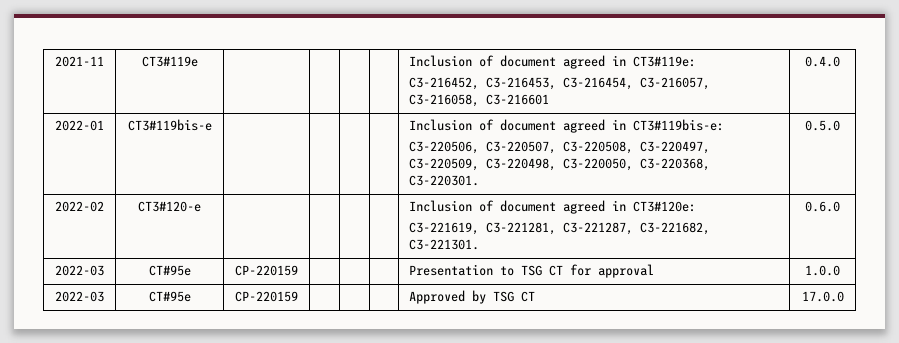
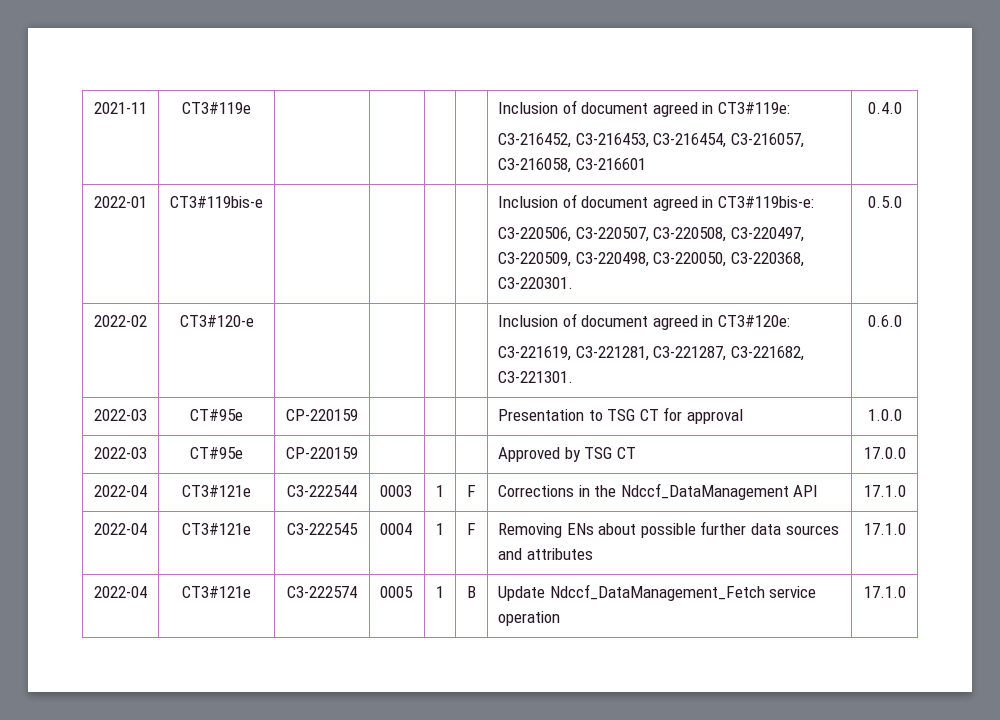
+ 2022-04 | CT3#121e | C3-222544 | 0003 | 1 | F | Corrections in the Ndccf_DataManagement API | 17.1.0
+ 2022-04 | CT3#121e | C3-222545 | 0004 | 1 | F | Removing ENs about possible further data sources and attributes | 17.1.0
+ 2022-04 | CT3#121e | C3-222574 | 0005 | 1 | B | Update Ndccf_DataManagement_Fetch service operation | 17.1.0

